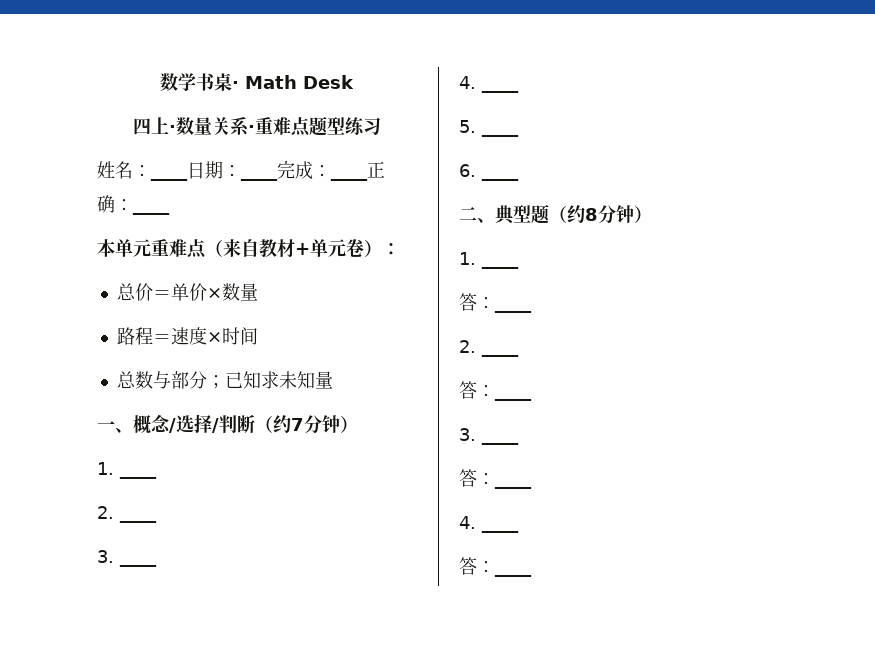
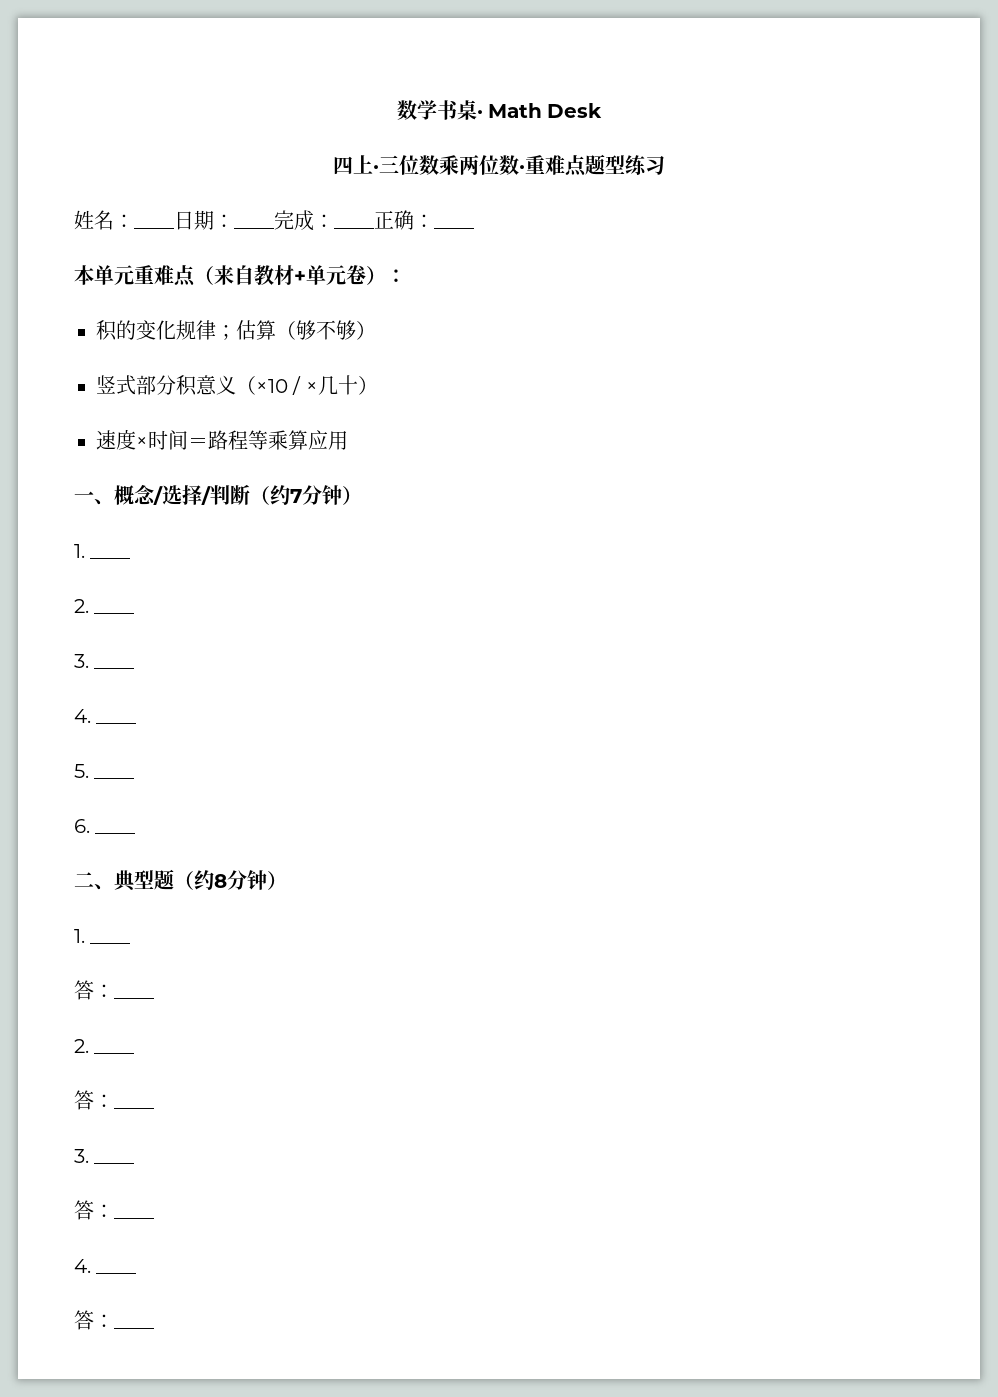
- 四上·数量关系·重难点题型练习
+ 四上·三位数乘两位数·重难点题型练习
- 总价＝单价×数量
- 路程＝速度×时间
- 总数与部分；已知求未知量
+ 积的变化规律；估算（够不够）
+ 竖式部分积意义（×10 / ×几十）
+ 速度×时间＝路程等乘算应用

